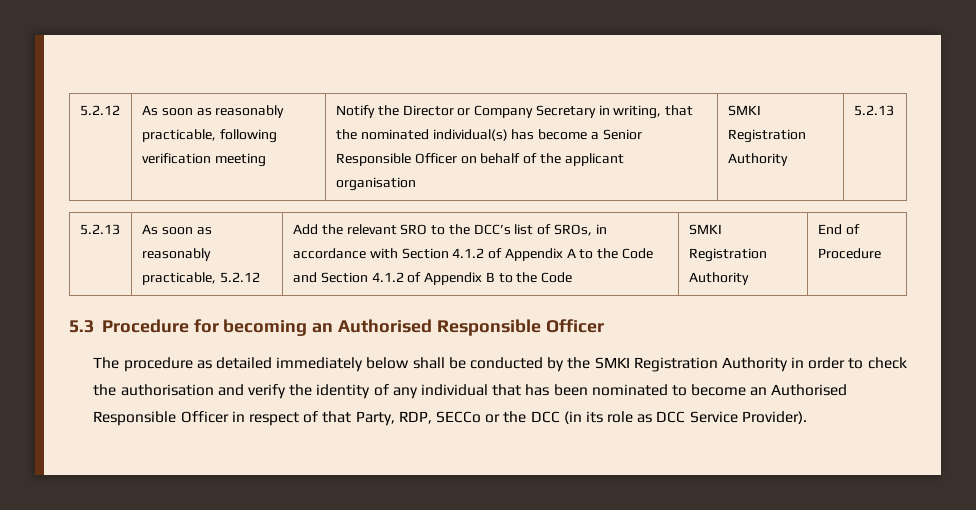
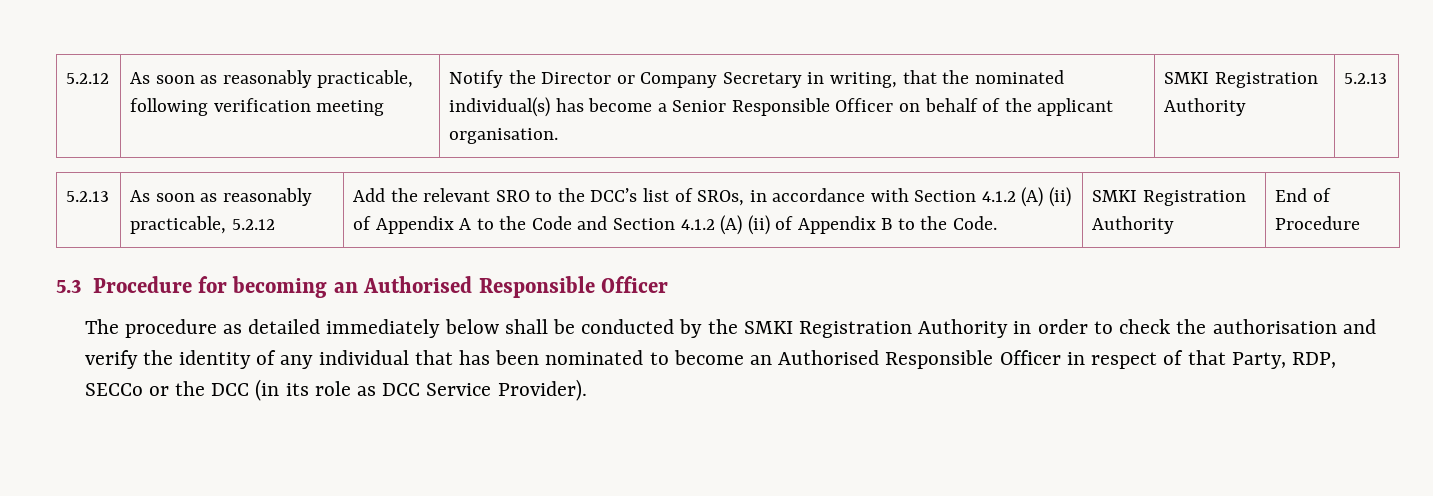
- 5.2.12 | As soon as reasonably practicable, following verification meeting | Notify the Director or Company Secretary in writing, that the nominated individual(s) has become a Senior Responsible Officer on behalf of the applicant organisation | SMKI Registration Authority | 5.2.13
+ 5.2.12 | As soon as reasonably practicable, following verification meeting | Notify the Director or Company Secretary in writing, that the nominated individual(s) has become a Senior Responsible Officer on behalf of the applicant organisation. | SMKI Registration Authority | 5.2.13
- Add the relevant SRO to the DCC’s list of SROs, in accordance with Section 4.1.2 of Appendix A to the Code and Section 4.1.2 of Appendix B to the Code
+ Add the relevant SRO to the DCC’s list of SROs, in accordance with Section 4.1.2 (A) (ii) of Appendix A to the Code and Section 4.1.2 (A) (ii) of Appendix B to the Code.

